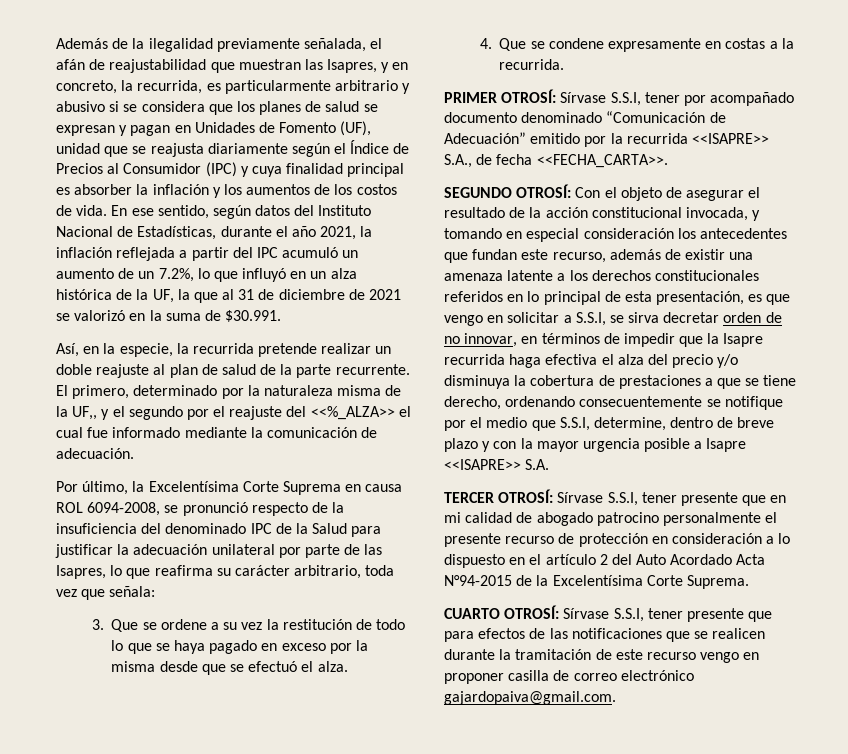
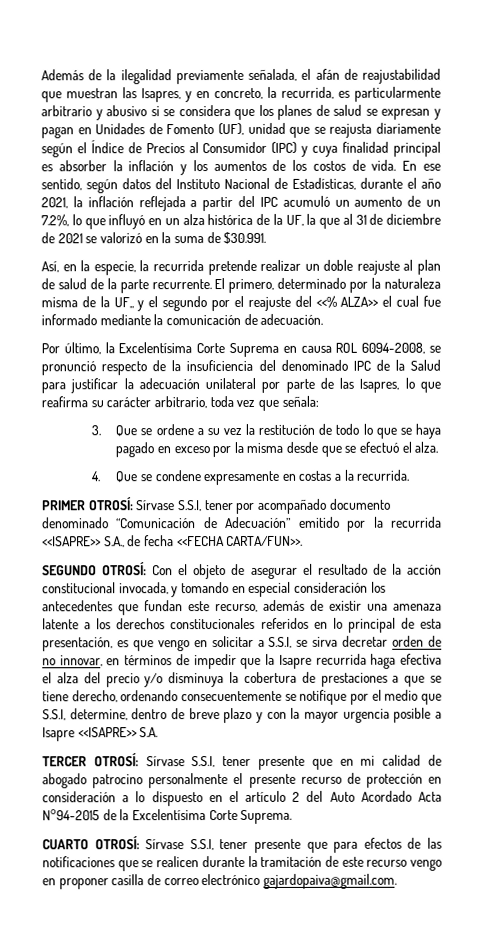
- El primero, determinado por la naturaleza misma de la UF,, y el segundo por el reajuste del <<%_ALZA>> el cual fue informado mediante la comunicación de adecuación.
+ El primero, determinado por la naturaleza misma de la UF,, y el segundo por el reajuste del <<% ALZA>> el cual fue informado mediante la comunicación de adecuación.
- PRIMER OTROSÍ: Sírvase S.S.I, tener por acompañado documento denominado “Comunicación de Adecuación” emitido por la recurrida <<ISAPRE>> S.A., de fecha <<FECHA_CARTA>>.
+ PRIMER OTROSÍ: Sírvase S.S.I, tener por acompañado documento denominado “Comunicación de Adecuación” emitido por la recurrida <<ISAPRE>> S.A., de fecha <<FECHA CARTA/FUN>>.

